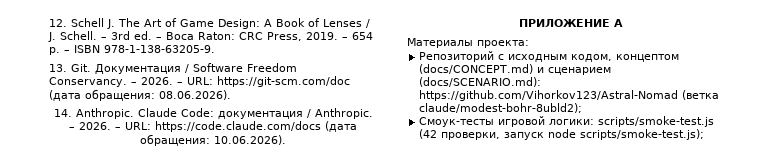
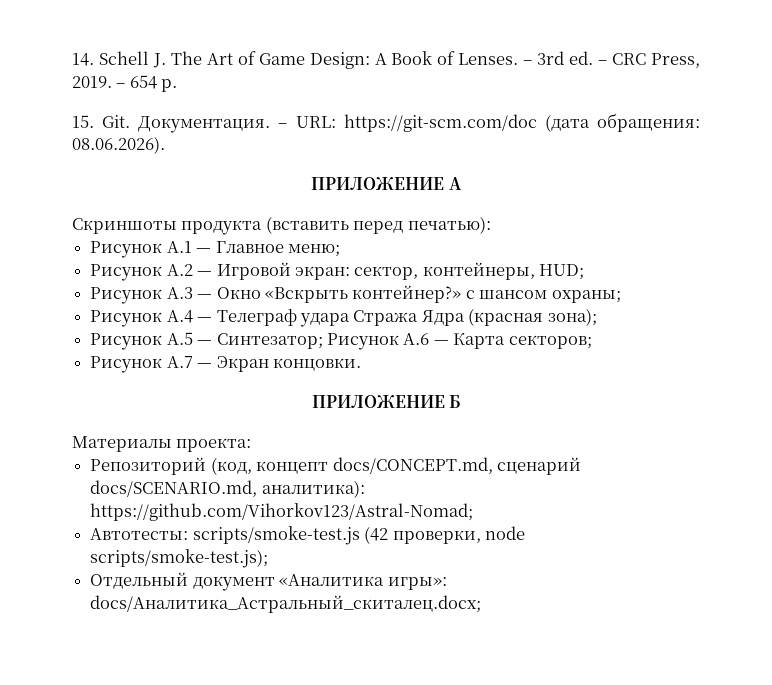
- 12. Schell J. The Art of Game Design: A Book of Lenses / J. Schell.
+ 14. Schell J. The Art of Game Design: A Book of Lenses.
- – 3rd ed. – Boca Raton: CRC Press, 2019.
+ – 3rd ed. – CRC Press, 2019.
- – 654 p. – ISBN 978-1-138-63205-9.
- 13. Git. Документация / Software Freedom Conservancy. – 2026.
+ – 654 p.
+ 15. Git. Документация.
- 14. Anthropic. Claude Code: документация / Anthropic. – 2026. – URL: https://code.claude.com/docs (дата обращения: 10.06.2026).
  ПРИЛОЖЕНИЕ А
+ Скриншоты продукта (вставить перед печатью):
+ Рисунок А.1 — Главное меню;
+ Рисунок А.2 — Игровой экран: сектор, контейнеры, HUD;
+ Рисунок А.3 — Окно «Вскрыть контейнер?» с шансом охраны;
+ Рисунок А.4 — Телеграф удара Стража Ядра (красная зона);
+ Рисунок А.5 — Синтезатор; Рисунок А.6 — Карта секторов;
+ Рисунок А.7 — Экран концовки.
+ ПРИЛОЖЕНИЕ Б
- Репозиторий с исходным кодом, концептом (docs/CONCEPT.md) и сценарием (docs/SCENARIO.md): https://github.com/Vihorkov123/Astral-Nomad (ветка claude/modest-bohr-8ubld2);
- Смоук-тесты игровой логики: scripts/smoke-test.js (42 проверки, запуск node scripts/smoke-test.js);
+ Репозиторий (код, концепт docs/CONCEPT.md, сценарий docs/SCENARIO.md, аналитика): https://github.com/Vihorkov123/Astral-Nomad;
+ Автотесты: scripts/smoke-test.js (42 проверки, node scripts/smoke-test.js);
+ Отдельный документ «Аналитика игры»: docs/Аналитика_Астральный_скиталец.docx;

